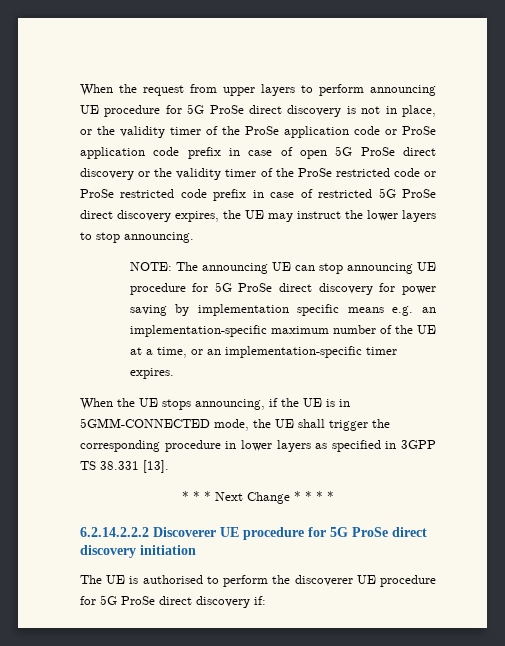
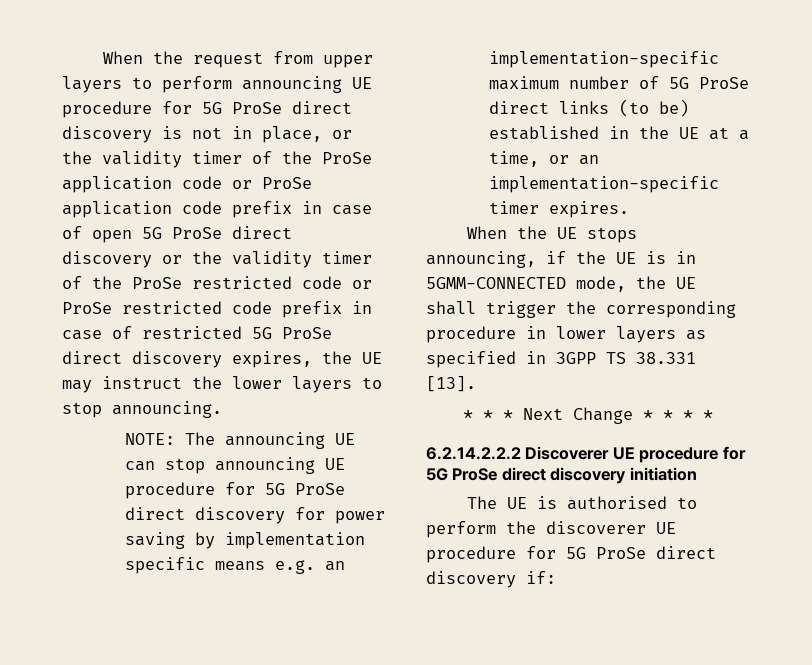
- NOTE: The announcing UE can stop announcing UE procedure for 5G ProSe direct discovery for power saving by implementation specific means e.g. an implementation-specific maximum number of the UE at a time, or an implementation-specific timer expires.
+ NOTE: The announcing UE can stop announcing UE procedure for 5G ProSe direct discovery for power saving by implementation specific means e.g. an implementation-specific maximum number of 5G ProSe direct links (to be) established in the UE at a time, or an implementation-specific timer expires.

